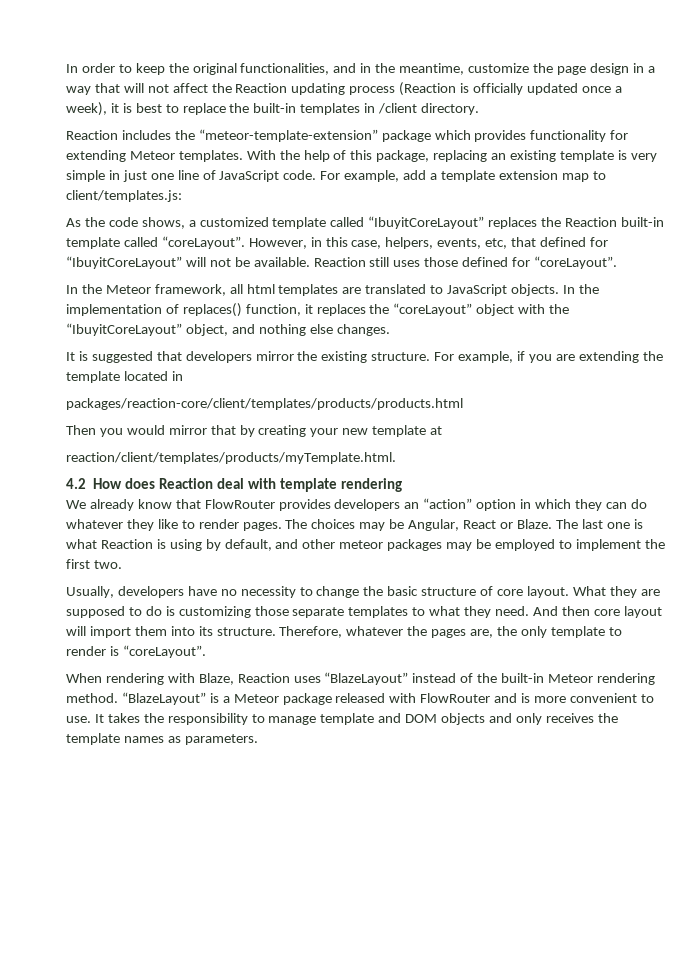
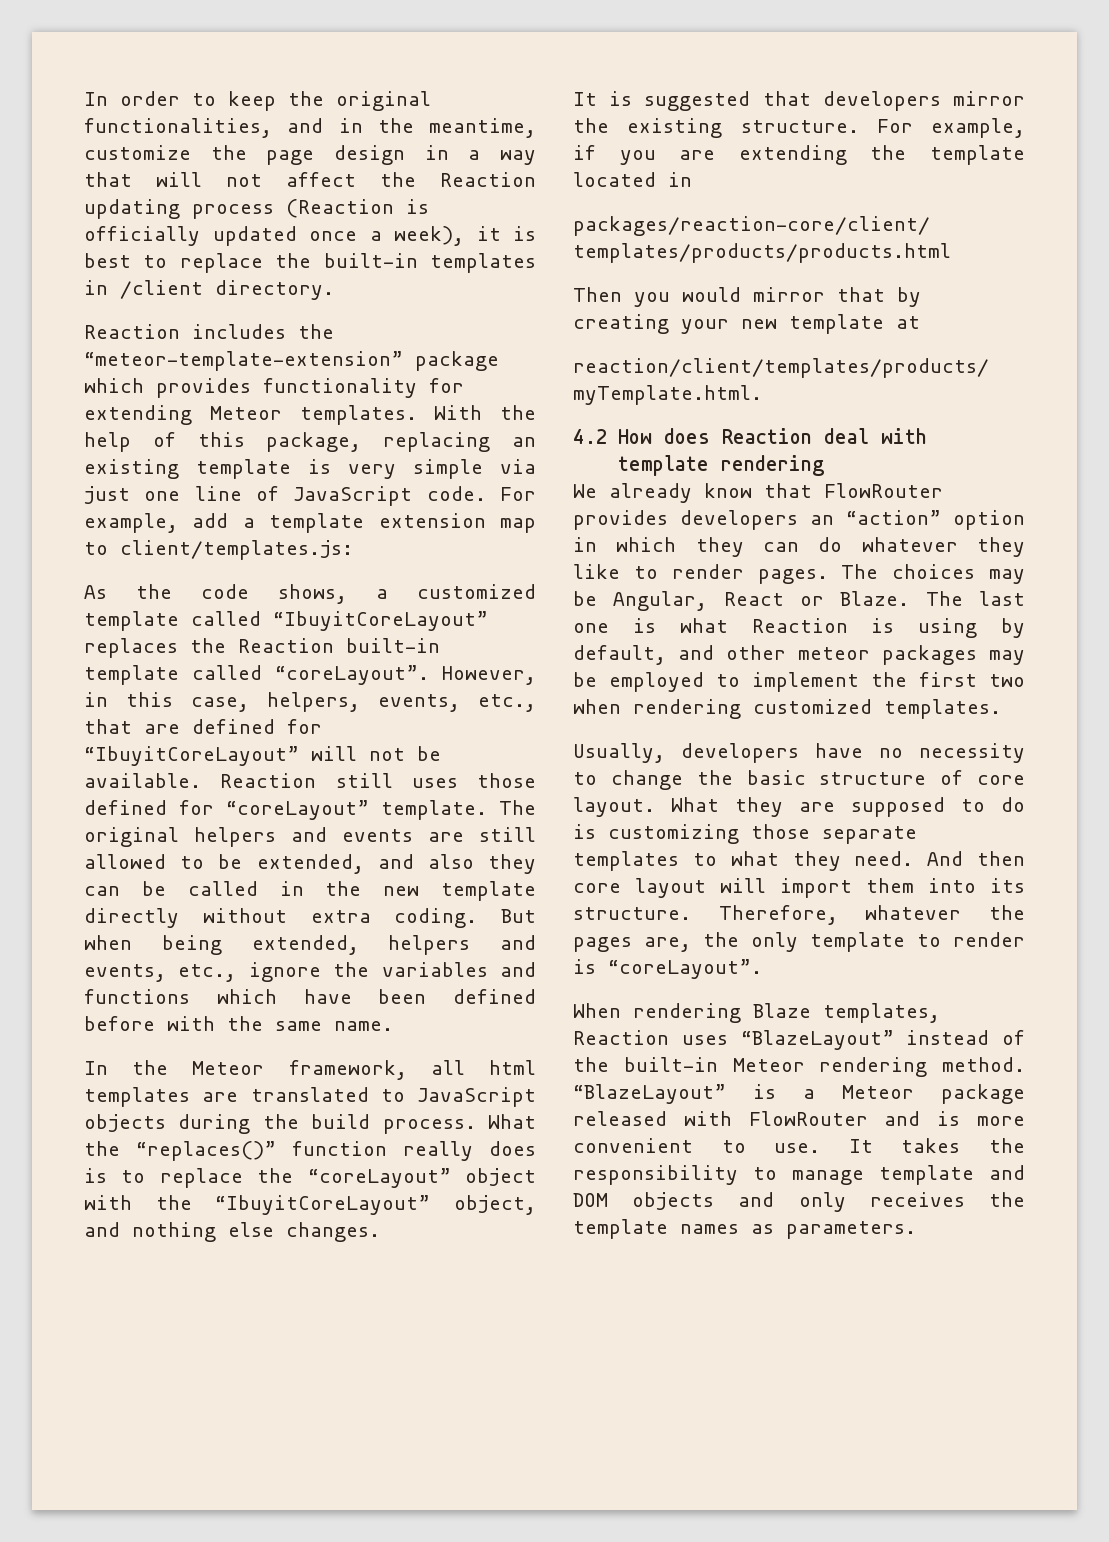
- With the help of this package, replacing an existing template is very simple in just one line of JavaScript code.
+ With the help of this package, replacing an existing template is very simple via just one line of JavaScript code.
- However, in this case, helpers, events, etc, that defined for “IbuyitCoreLayout” will not be available.
+ However, in this case, helpers, events, etc., that are defined for “IbuyitCoreLayout” will not be available.
- Reaction still uses those defined for “coreLayout”.
+ Reaction still uses those defined for “coreLayout” template. The original helpers and events are still allowed to be extended, and also they can be called in the new template directly without extra coding. But when being extended, helpers and events, etc., ignore the variables and functions which have been defined before with the same name.
- In the Meteor framework, all html templates are translated to JavaScript objects. In the implementation of replaces() function, it replaces the “coreLayout” object with the “IbuyitCoreLayout” object, and nothing else changes.
+ In the Meteor framework, all html templates are translated to JavaScript objects during the build process. What the “replaces()” function really does is to replace the “coreLayout” object with the “IbuyitCoreLayout” object, and nothing else changes.
- The last one is what Reaction is using by default, and other meteor packages may be employed to implement the first two.
+ The last one is what Reaction is using by default, and other meteor packages may be employed to implement the first two when rendering customized templates.
- When rendering with Blaze, Reaction uses “BlazeLayout” instead of the built-in Meteor rendering method.
+ When rendering Blaze templates, Reaction uses “BlazeLayout” instead of the built-in Meteor rendering method.

